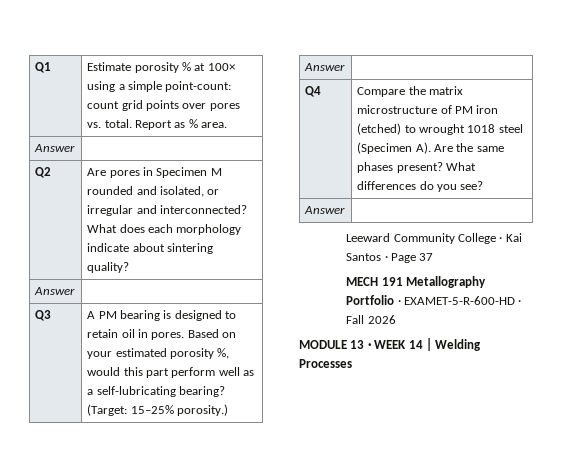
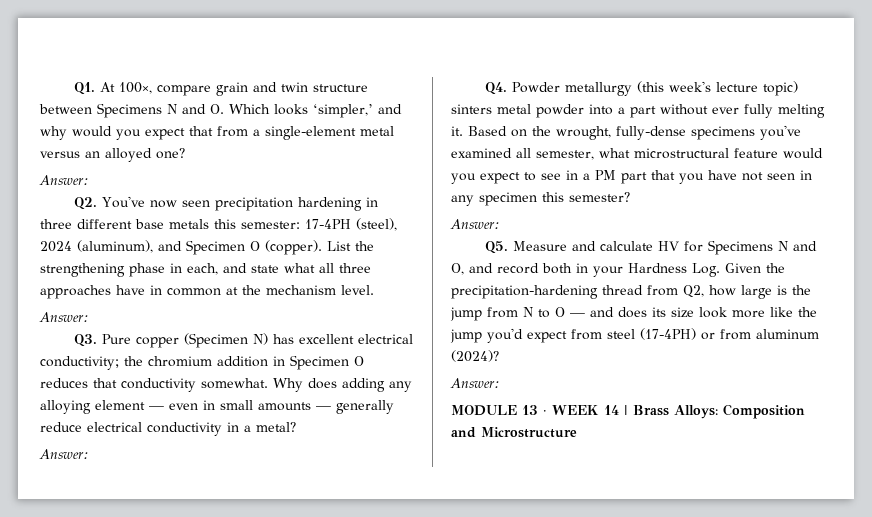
- Q1 | Estimate porosity % at 100× using a simple point-count: count grid points over pores vs. total. Report as % area.
- Answer |
- Q2 | Are pores in Specimen M rounded and isolated, or irregular and interconnected? What does each morphology indicate about sintering quality?
- Answer |
- Q3 | A PM bearing is designed to retain oil in pores. Based on your estimated porosity %, would this part perform well as a self-lubricating bearing? (Target: 15–25% porosity.)
- Answer |
- Q4 | Compare the matrix microstructure of PM iron (etched) to wrought 1018 steel (Specimen A). Are the same phases present? What differences do you see?
- Answer |
- Leeward Community College · Kai Santos · Page 37
- MECH 191 Metallography Portfolio · EXAMET-5-R-600-HD · Fall 2026
+ Q1. At 100×, compare grain and twin structure between Specimens N and O. Which looks ‘simpler,’ and why would you expect that from a single-element metal versus an alloyed one?
+ Answer:
+ Q2. You've now seen precipitation hardening in three different base metals this semester: 17-4PH (steel), 2024 (aluminum), and Specimen O (copper). List the strengthening phase in each, and state what all three approaches have in common at the mechanism level.
+ Answer:
+ Q3. Pure copper (Specimen N) has excellent electrical conductivity; the chromium addition in Specimen O reduces that conductivity somewhat. Why does adding any alloying element — even in small amounts — generally reduce electrical conductivity in a metal?
+ Answer:
+ Q4. Powder metallurgy (this week's lecture topic) sinters metal powder into a part without ever fully melting it. Based on the wrought, fully-dense specimens you've examined all semester, what microstructural feature would you expect to see in a PM part that you have not seen in any specimen this semester?
+ Answer:
+ Q5. Measure and calculate HV for Specimens N and O, and record both in your Hardness Log. Given the precipitation-hardening thread from Q2, how large is the jump from N to O — and does its size look more like the jump you'd expect from steel (17-4PH) or from aluminum (2024)?
+ Answer:
- MODULE 13 · WEEK 14 | Welding Processes
+ MODULE 13 · WEEK 14 | Brass Alloys: Composition and Microstructure

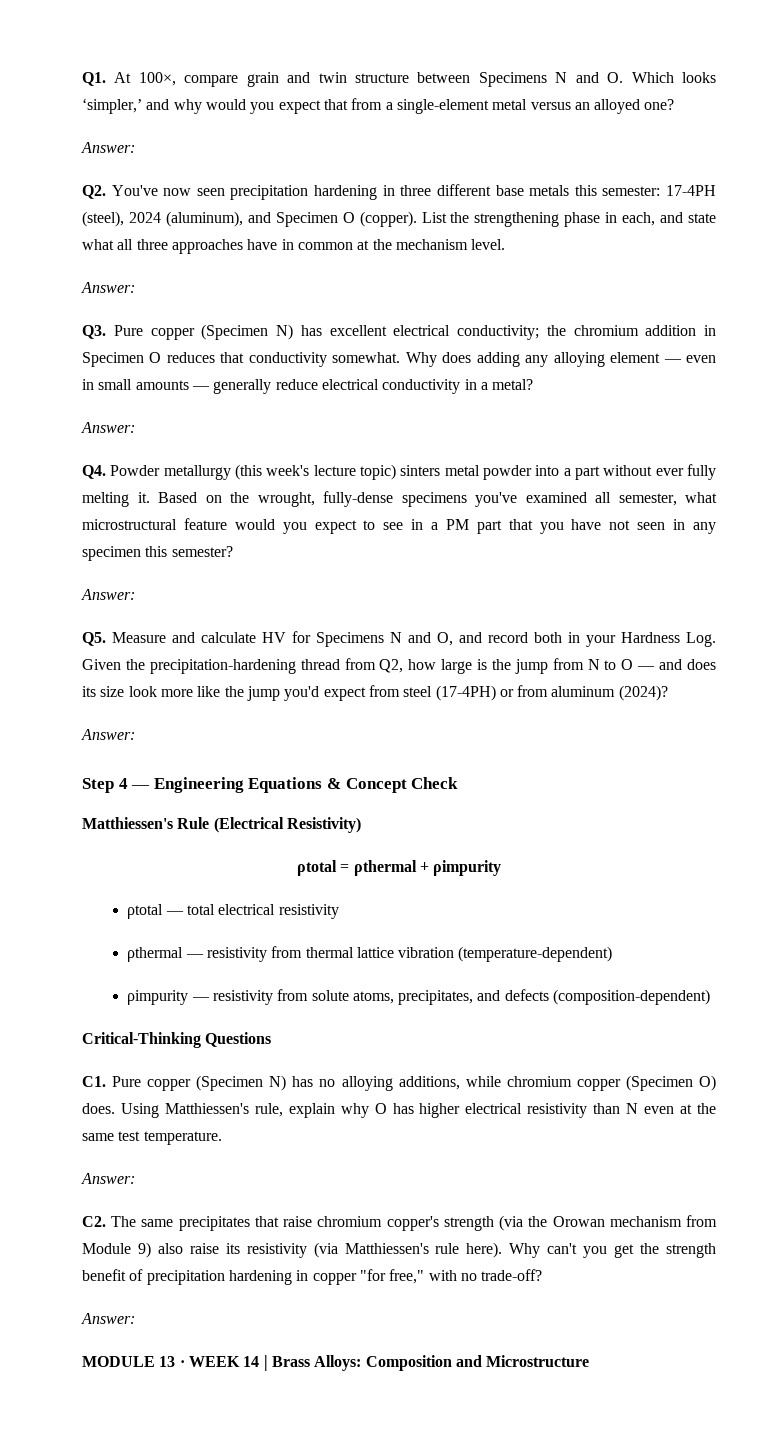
+ Step 4 — Engineering Equations & Concept Check
+ Matthiessen's Rule (Electrical Resistivity)
+ ρtotal = ρthermal + ρimpurity
+ ρtotal — total electrical resistivity
+ ρthermal — resistivity from thermal lattice vibration (temperature-dependent)
+ ρimpurity — resistivity from solute atoms, precipitates, and defects (composition-dependent)
+ Critical-Thinking Questions
+ C1. Pure copper (Specimen N) has no alloying additions, while chromium copper (Specimen O) does. Using Matthiessen's rule, explain why O has higher electrical resistivity than N even at the same test temperature.
+ Answer:
+ C2. The same precipitates that raise chromium copper's strength (via the Orowan mechanism from Module 9) also raise its resistivity (via Matthiessen's rule here). Why can't you get the strength benefit of precipitation hardening in copper "for free," with no trade-off?
+ Answer:

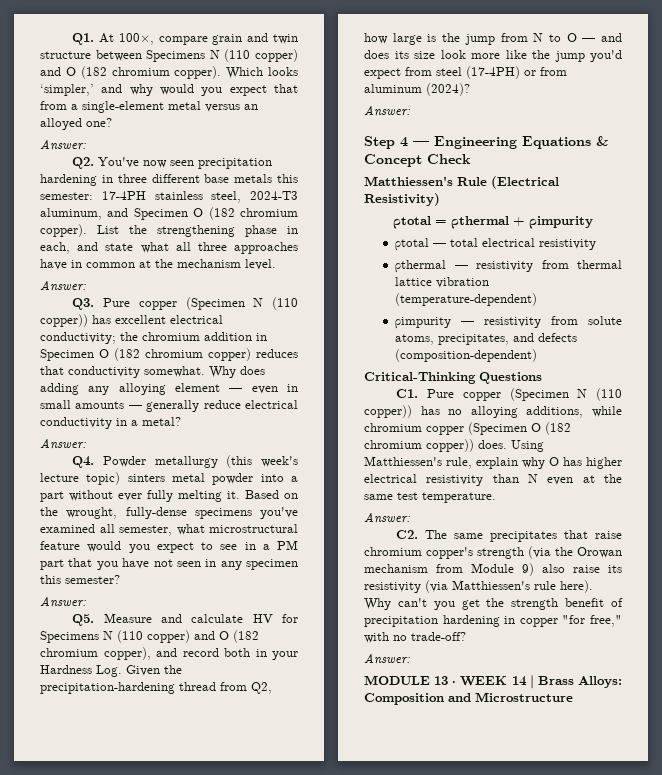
- Q1. At 100×, compare grain and twin structure between Specimens N and O. Which looks ‘simpler,’ and why would you expect that from a single-element metal versus an alloyed one?
+ Q1. At 100×, compare grain and twin structure between Specimens N (110 copper) and O (182 chromium copper). Which looks ‘simpler,’ and why would you expect that from a single-element metal versus an alloyed one?
- Q2. You've now seen precipitation hardening in three different base metals this semester: 17-4PH (steel), 2024 (aluminum), and Specimen O (copper).
+ Q2. You've now seen precipitation hardening in three different base metals this semester: 17-4PH stainless steel, 2024-T3 aluminum, and Specimen O (182 chromium copper).
- Q3. Pure copper (Specimen N) has excellent electrical conductivity; the chromium addition in Specimen O reduces that conductivity somewhat.
+ Q3. Pure copper (Specimen N (110 copper)) has excellent electrical conductivity; the chromium addition in Specimen O (182 chromium copper) reduces that conductivity somewhat.
- Q5. Measure and calculate HV for Specimens N and O, and record both in your Hardness Log. Given the precipitation-hardening thread from Q2, how large is the jump from N to O — and does its size look more like the jump you'd expect from steel (17-4PH) or from aluminum (2024)?
+ Q5. Measure and calculate HV for Specimens N (110 copper) and O (182 chromium copper), and record both in your Hardness Log. Given the precipitation-hardening thread from Q2, how large is the jump from N to O — and does its size look more like the jump you'd expect from steel (17-4PH) or from aluminum (2024)?
- C1. Pure copper (Specimen N) has no alloying additions, while chromium copper (Specimen O) does.
+ C1. Pure copper (Specimen N (110 copper)) has no alloying additions, while chromium copper (Specimen O (182 chromium copper)) does.

